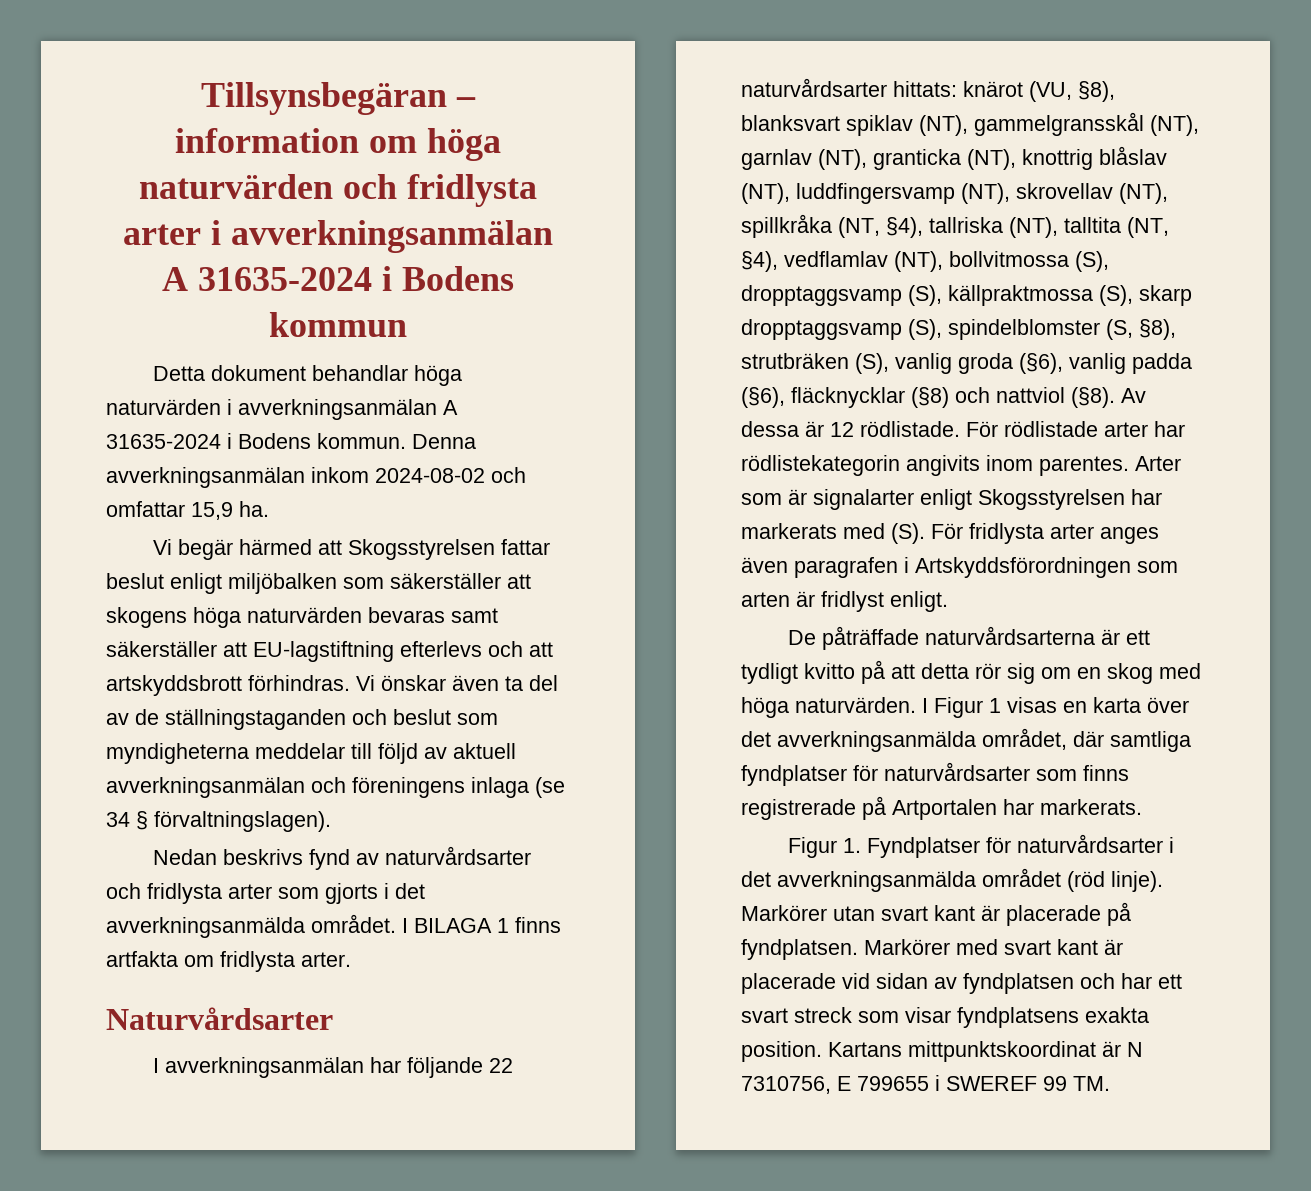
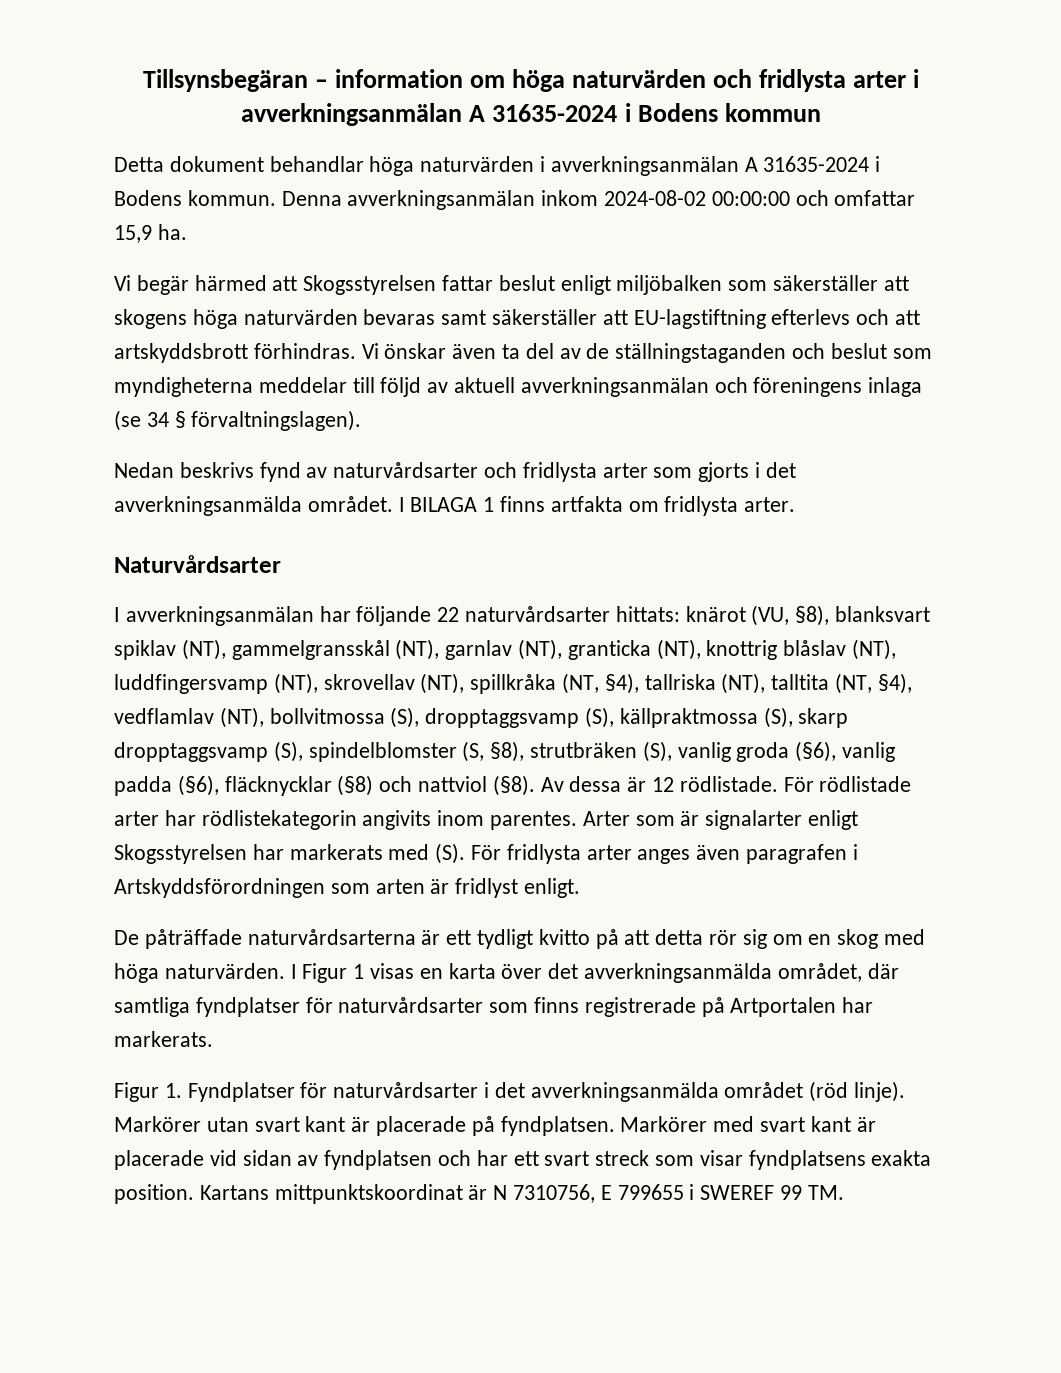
- Denna avverkningsanmälan inkom 2024-08-02 och omfattar 15,9 ha.
+ Denna avverkningsanmälan inkom 2024-08-02 00:00:00 och omfattar 15,9 ha.

